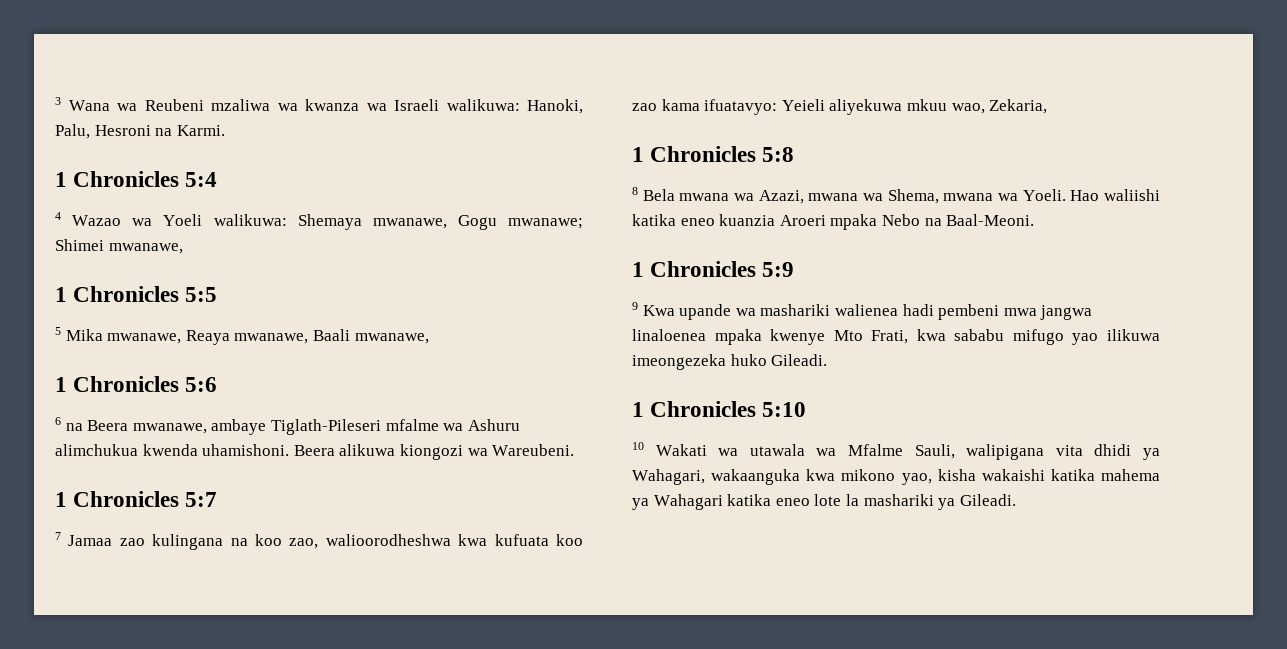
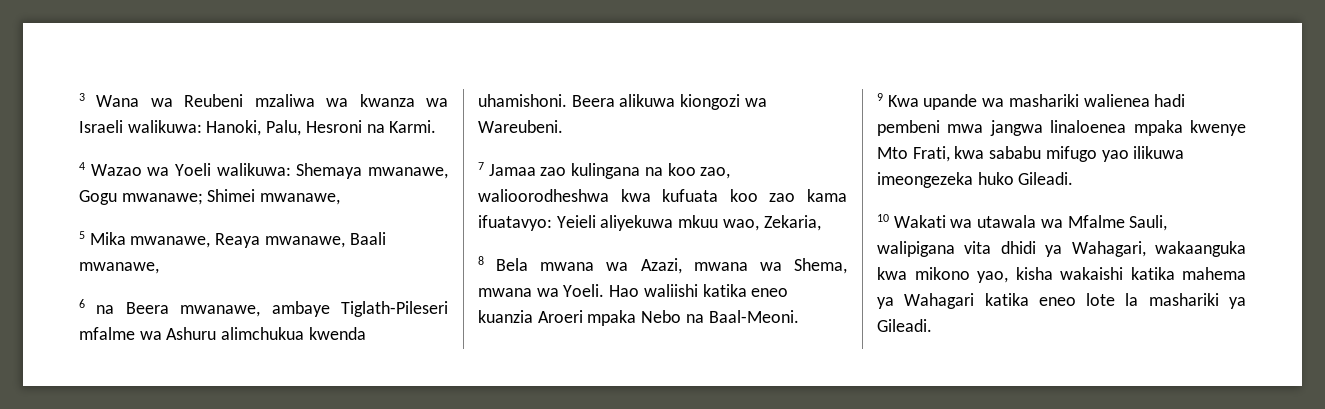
- 1 Chronicles 5:4
- 1 Chronicles 5:5
- 1 Chronicles 5:6
- 1 Chronicles 5:7
- 1 Chronicles 5:8
- 1 Chronicles 5:9
- 1 Chronicles 5:10

